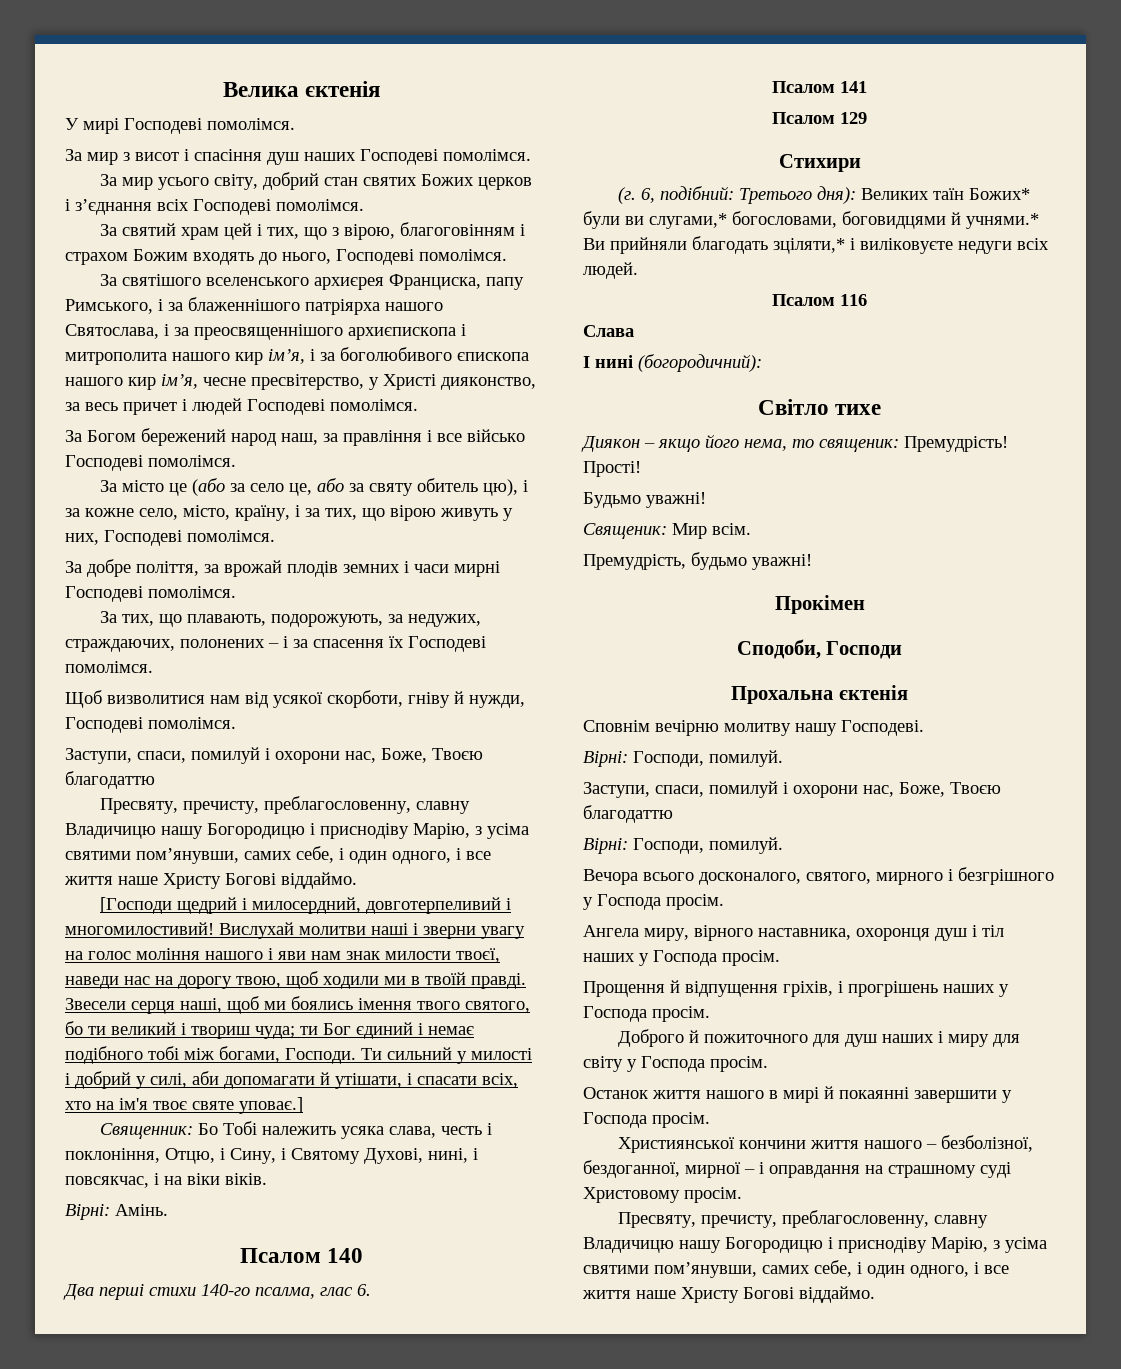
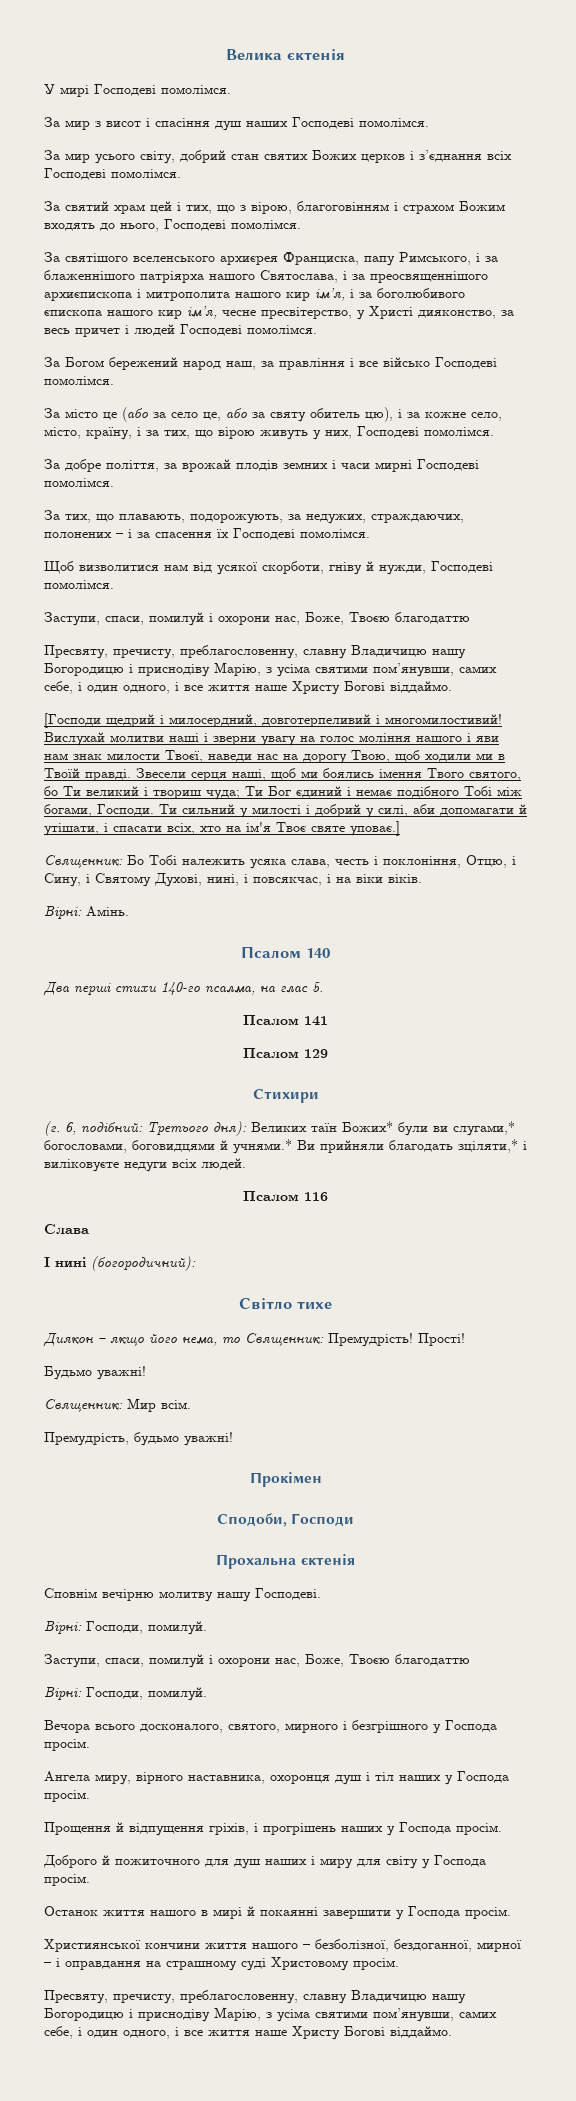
- Вислухай молитви наші і зверни увагу на голос моління нашого і яви нам знак милости твоєї, наведи нас на дорогу твою, щоб ходили ми в твоїй правді.
+ Вислухай молитви наші і зверни увагу на голос моління нашого і яви нам знак милости Твоєї, наведи нас на дорогу Твою, щоб ходили ми в Твоїй правді.
- Звесели серця наші, щоб ми боялись імення твого святого, бо ти великий і твориш чуда; ти Бог єдиний і немає подібного тобі між богами, Господи.
+ Звесели серця наші, щоб ми боялись імення Твого святого, бо Ти великий і твориш чуда; Ти Бог єдиний і немає подібного Тобі між богами, Господи.
- Ти сильний у милості і добрий у силі, аби допомагати й утішати, і спасати всіх, хто на ім'я твоє святе уповає.]
+ Ти сильний у милості і добрий у силі, аби допомагати й утішати, і спасати всіх, хто на ім'я Твоє святе уповає.]
- Два перші стихи 140-го псалма, глас 6.
+ Два перші стихи 140-го псалма, на глас 5.
- Диякон – якщо його нема, то священик: Премудрість!
+ Диякон – якщо його нема, то Священник: Премудрість!
- Священик: Мир всім.
+ Священник: Мир всім.

